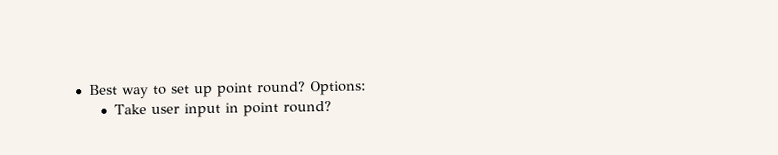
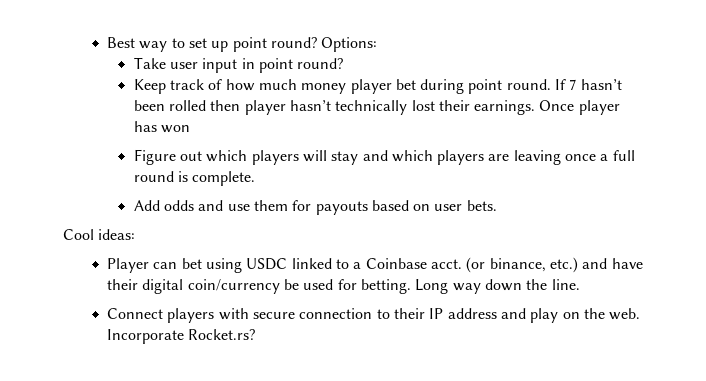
+ Keep track of how much money player bet during point round. If 7 hasn’t been rolled then player hasn’t technically lost their earnings. Once player has won
+ Figure out which players will stay and which players are leaving once a full round is complete.
+ Add odds and use them for payouts based on user bets.
+ Cool ideas:
+ Player can bet using USDC linked to a Coinbase acct. (or binance, etc.) and have their digital coin/currency be used for betting. Long way down the line.
+ Connect players with secure connection to their IP address and play on the web. Incorporate Rocket.rs?

